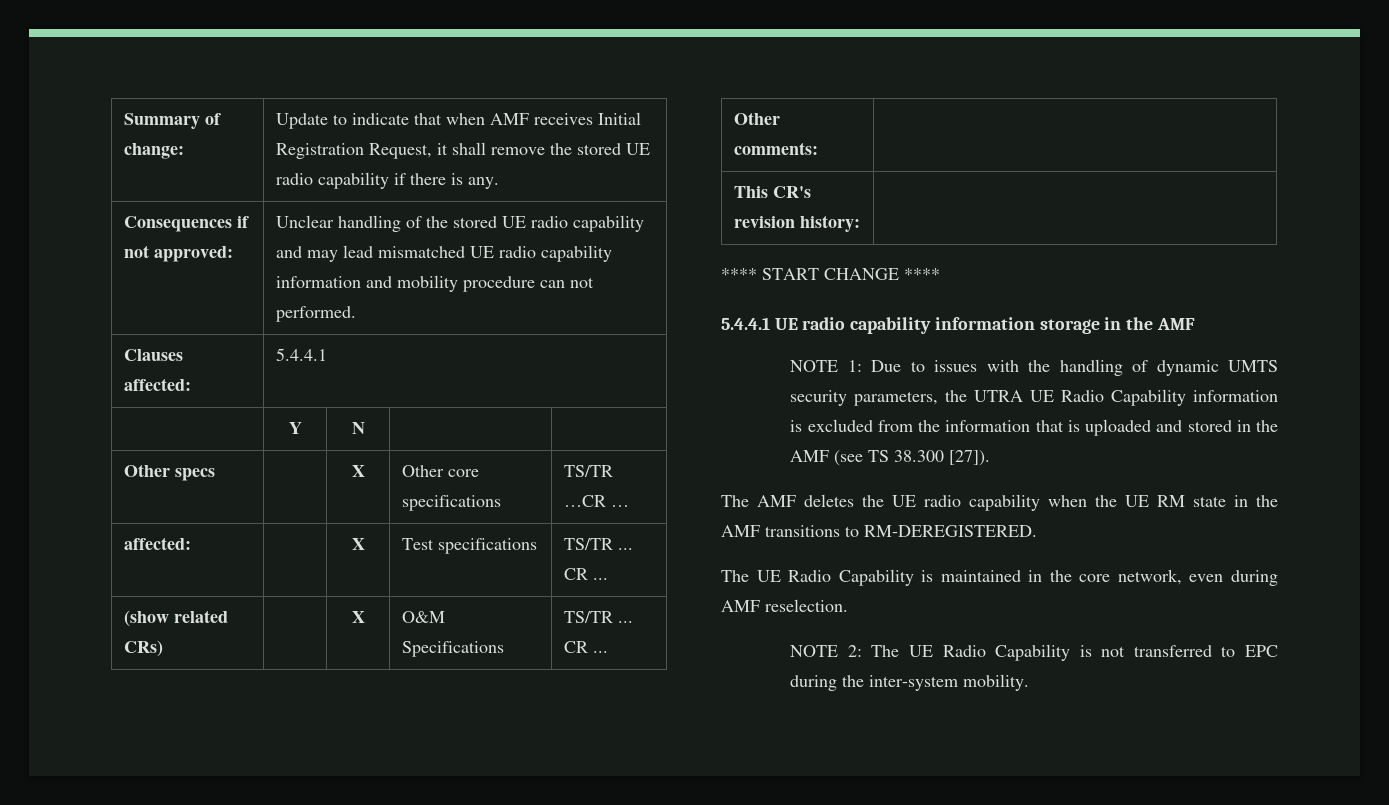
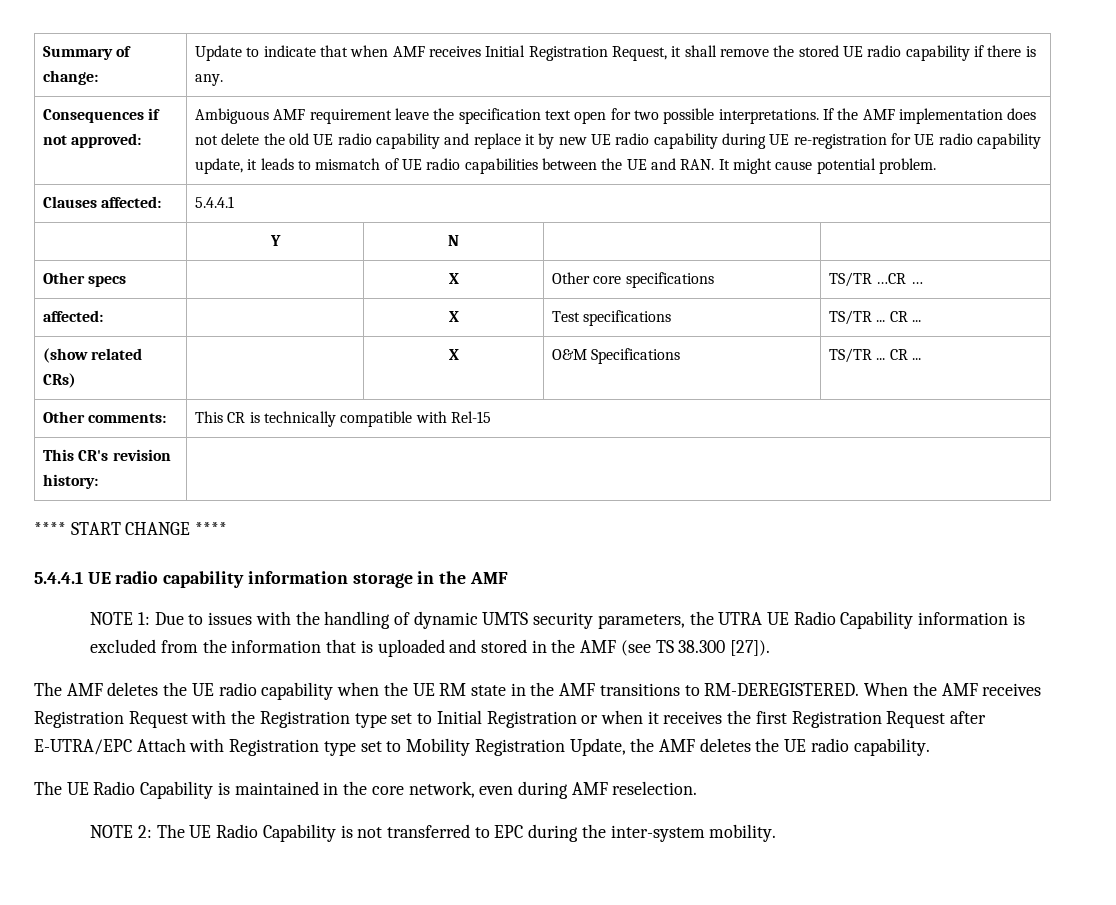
- Unclear handling of the stored UE radio capability and may lead mismatched UE radio capability information and mobility procedure can not performed.
+ Ambiguous AMF requirement leave the specification text open for two possible interpretations. If the AMF implementation does not delete the old UE radio capability and replace it by new UE radio capability during UE re-registration for UE radio capability update, it leads to mismatch of UE radio capabilities between the UE and RAN. It might cause potential problem.
- Other comments: |
+ Other comments: | This CR is technically compatible with Rel-15
+ When the AMF receives Registration Request with the Registration type set to Initial Registration or when it receives the first Registration Request after E-UTRA/EPC Attach with Registration type set to Mobility Registration Update, the AMF deletes the UE radio capability.

